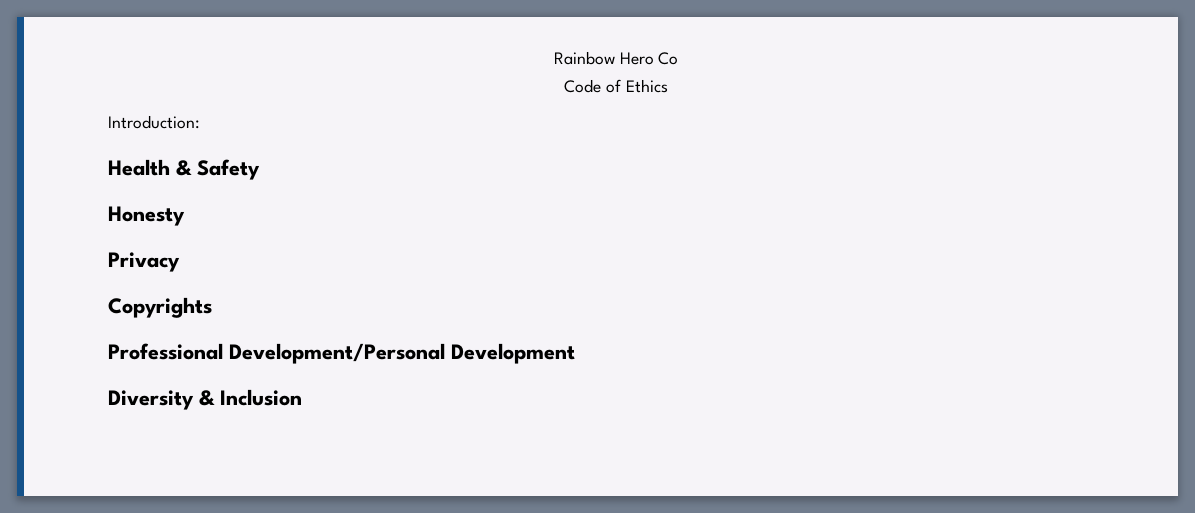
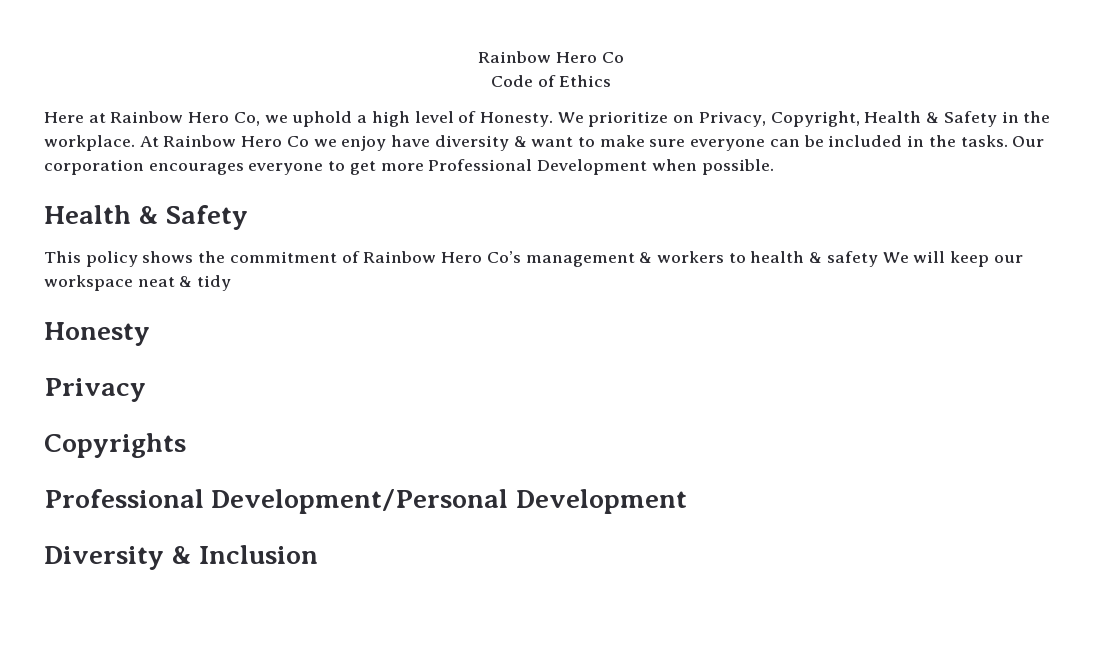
- Introduction:
+ Here at Rainbow Hero Co, we uphold a high level of Honesty. We prioritize on Privacy, Copyright, Health & Safety in the workplace. At Rainbow Hero Co we enjoy have diversity & want to make sure everyone can be included in the tasks. Our corporation encourages everyone to get more Professional Development when possible.
  Health & Safety
+ This policy shows the commitment of Rainbow Hero Co’s management & workers to health & safety We will keep our workspace neat & tidy

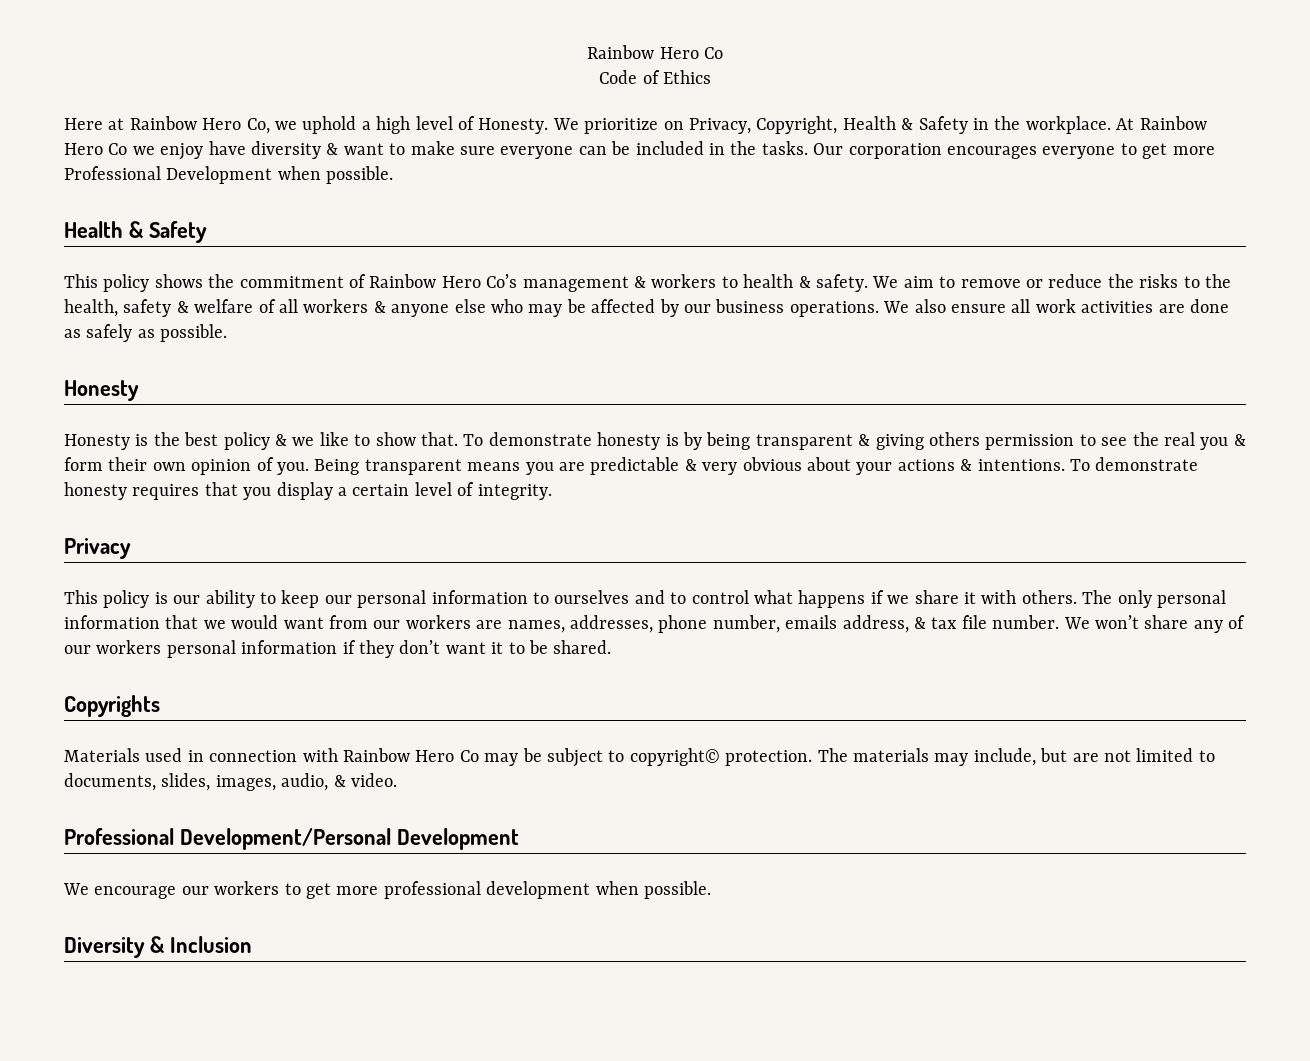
- This policy shows the commitment of Rainbow Hero Co’s management & workers to health & safety We will keep our workspace neat & tidy
+ This policy shows the commitment of Rainbow Hero Co’s management & workers to health & safety. We aim to remove or reduce the risks to the health, safety & welfare of all workers & anyone else who may be affected by our business operations. We also ensure all work activities are done as safely as possible.
  Honesty
+ Honesty is the best policy & we like to show that. To demonstrate honesty is by being transparent & giving others permission to see the real you & form their own opinion of you. Being transparent means you are predictable & very obvious about your actions & intentions. To demonstrate honesty requires that you display a certain level of integrity.
  Privacy
+ This policy is our ability to keep our personal information to ourselves and to control what happens if we share it with others. The only personal information that we would want from our workers are names, addresses, phone number, emails address, & tax file number. We won’t share any of our workers personal information if they don’t want it to be shared.
  Copyrights
+ Materials used in connection with Rainbow Hero Co may be subject to copyright© protection. The materials may include, but are not limited to documents, slides, images, audio, & video.
  Professional Development/Personal Development
+ We encourage our workers to get more professional development when possible.

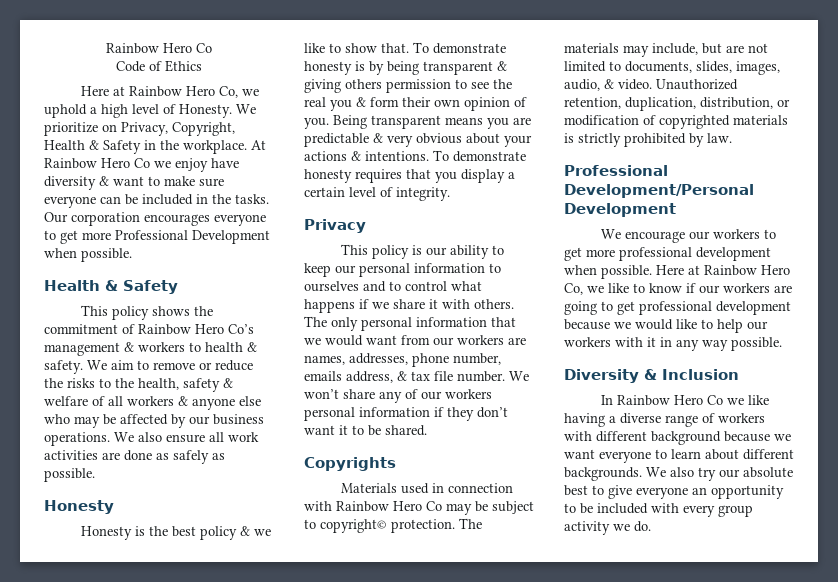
+ Unauthorized retention, duplication, distribution, or modification of copyrighted materials is strictly prohibited by law.
- We encourage our workers to get more professional development when possible.
+ We encourage our workers to get more professional development when possible. Here at Rainbow Hero Co, we like to know if our workers are going to get professional development because we would like to help our workers with it in any way possible.
  Diversity & Inclusion
+ In Rainbow Hero Co we like having a diverse range of workers with different background because we want everyone to learn about different backgrounds. We also try our absolute best to give everyone an opportunity to be included with every group activity we do.

